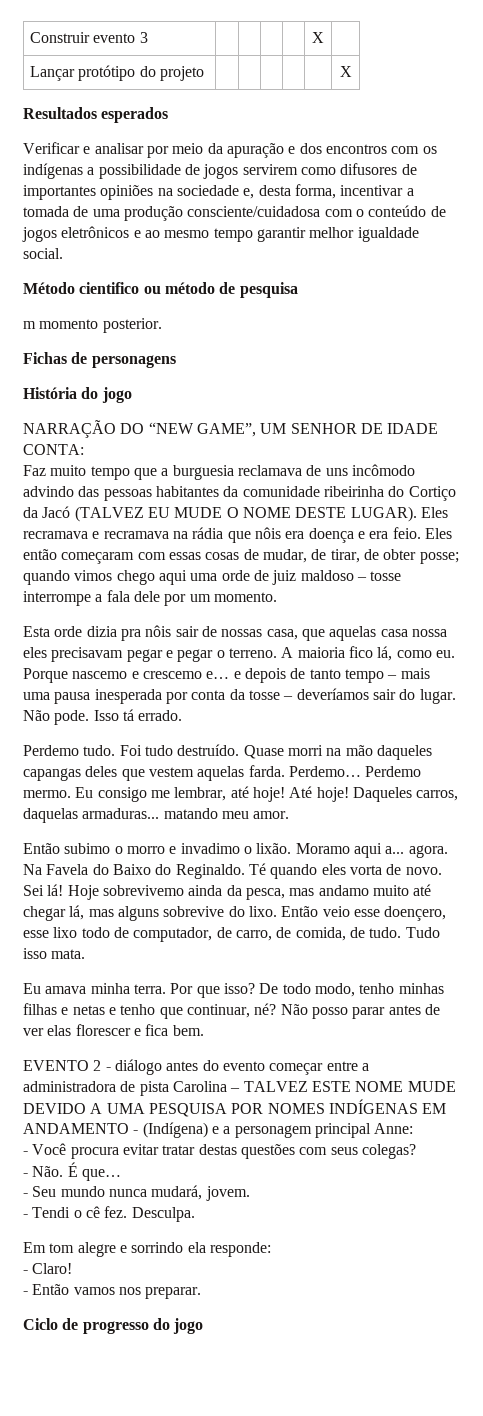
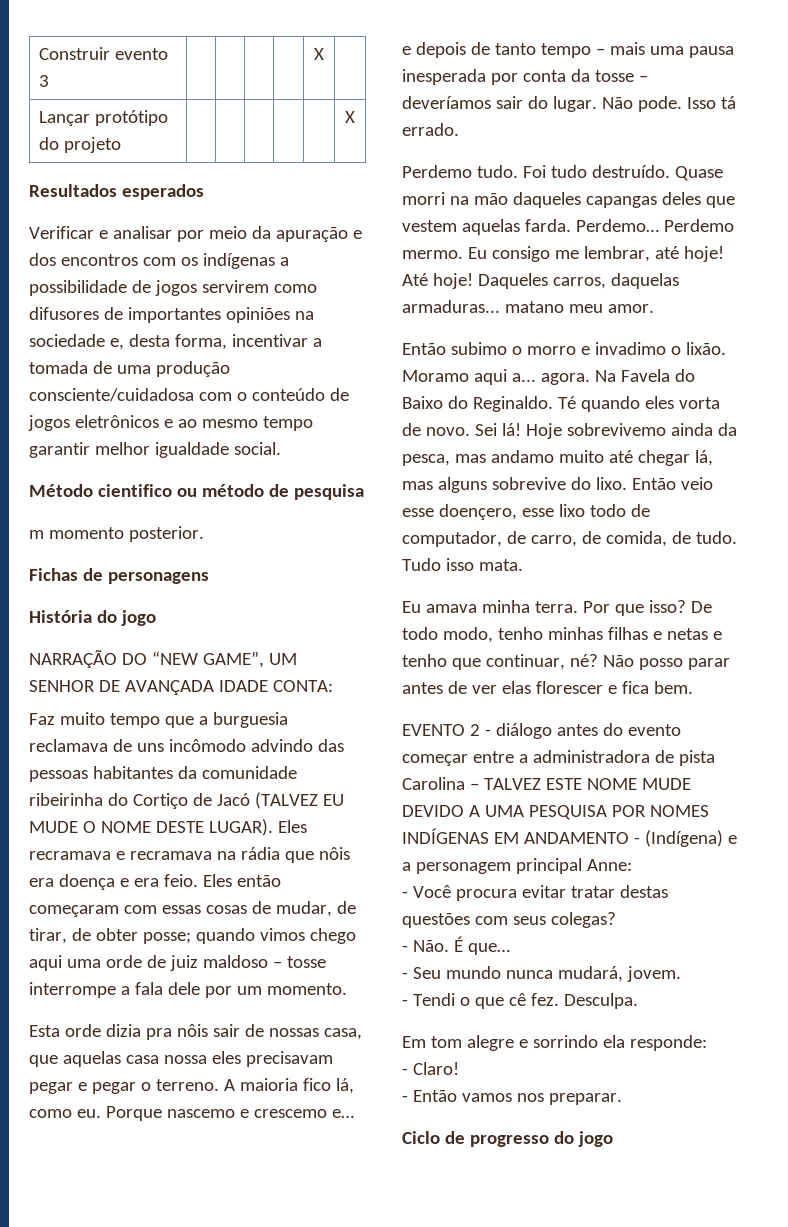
- NARRAÇÃO DO “NEW GAME”, UM SENHOR DE IDADE CONTA:
+ NARRAÇÃO DO “NEW GAME”, UM SENHOR DE AVANÇADA IDADE CONTA:
- Faz muito tempo que a burguesia reclamava de uns incômodo advindo das pessoas habitantes da comunidade ribeirinha do Cortiço da Jacó (TALVEZ EU MUDE O NOME DESTE LUGAR).
+ Faz muito tempo que a burguesia reclamava de uns incômodo advindo das pessoas habitantes da comunidade ribeirinha do Cortiço de Jacó (TALVEZ EU MUDE O NOME DESTE LUGAR).
- Daqueles carros, daquelas armaduras... matando meu amor.
+ Daqueles carros, daquelas armaduras... matano meu amor.
- - Tendi o cê fez.
+ - Tendi o que cê fez.

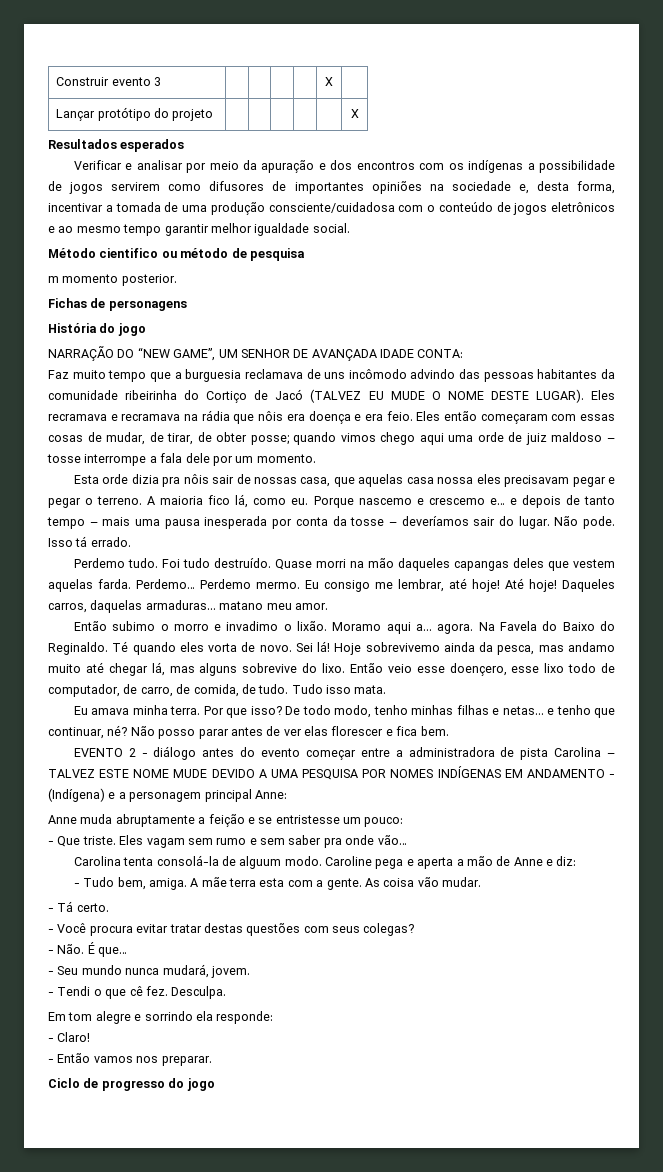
- De todo modo, tenho minhas filhas e netas e tenho que continuar, né?
+ De todo modo, tenho minhas filhas e netas... e tenho que continuar, né?
+ Anne muda abruptamente a feição e se entristesse um pouco:
+ - Que triste. Eles vagam sem rumo e sem saber pra onde vão…
+ Carolina tenta consolá-la de alguum modo. Caroline pega e aperta a mão de Anne e diz:
+ - Tudo bem, amiga. A mãe terra esta com a gente. As coisa vão mudar.
+ - Tá certo.

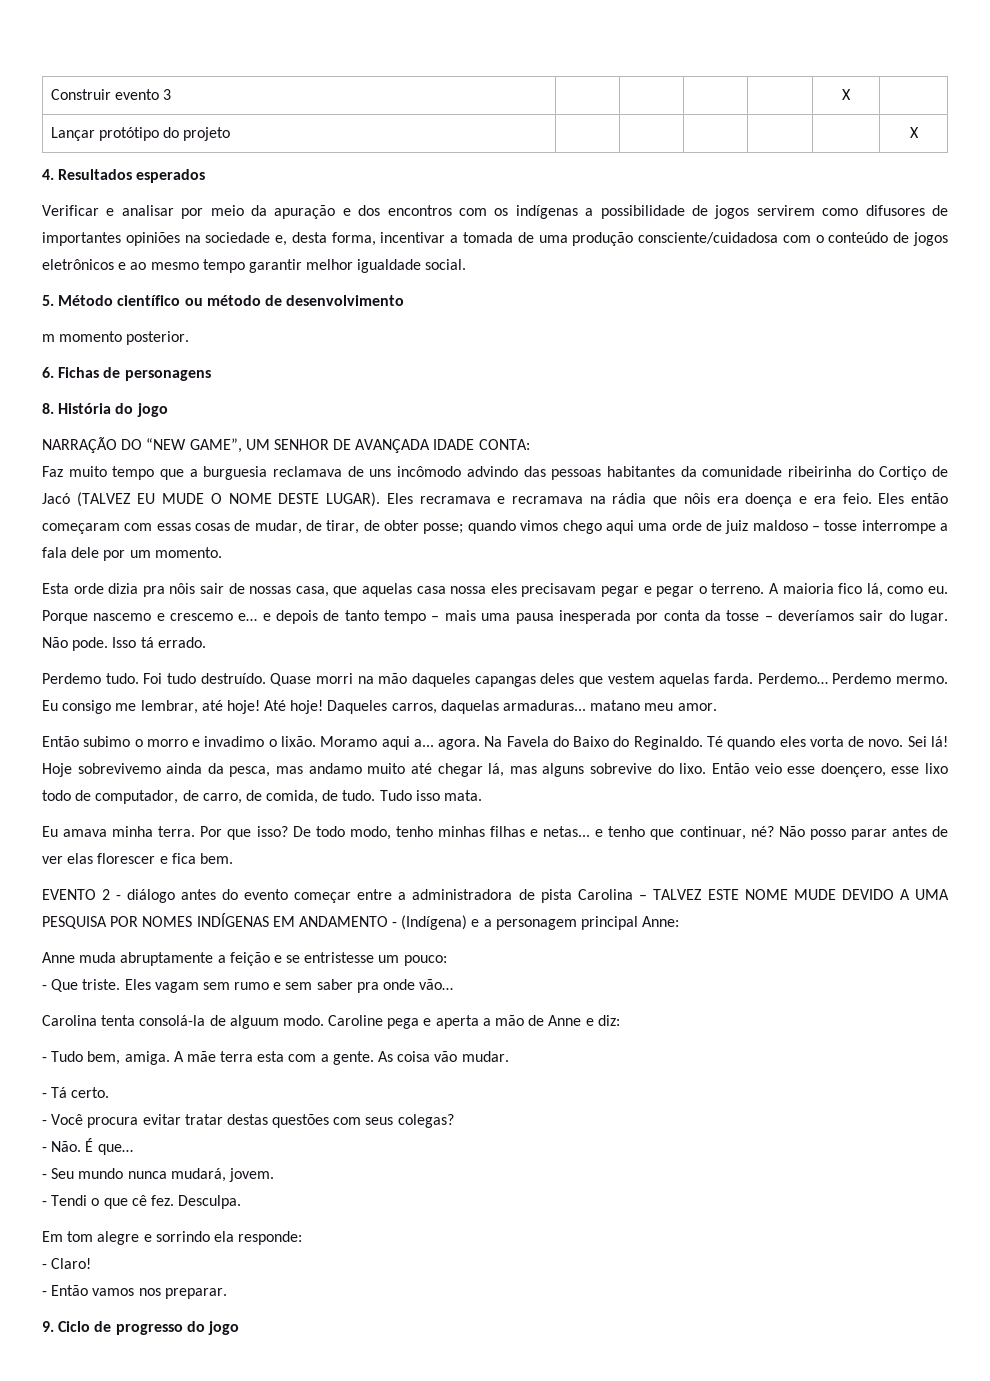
- Resultados esperados
+ 4. Resultados esperados
- Método cientifico ou método de pesquisa
+ 5. Método científico ou método de desenvolvimento
- Fichas de personagens
+ 6. Fichas de personagens
- História do jogo
+ 8. História do jogo
- Ciclo de progresso do jogo
+ 9. Ciclo de progresso do jogo

